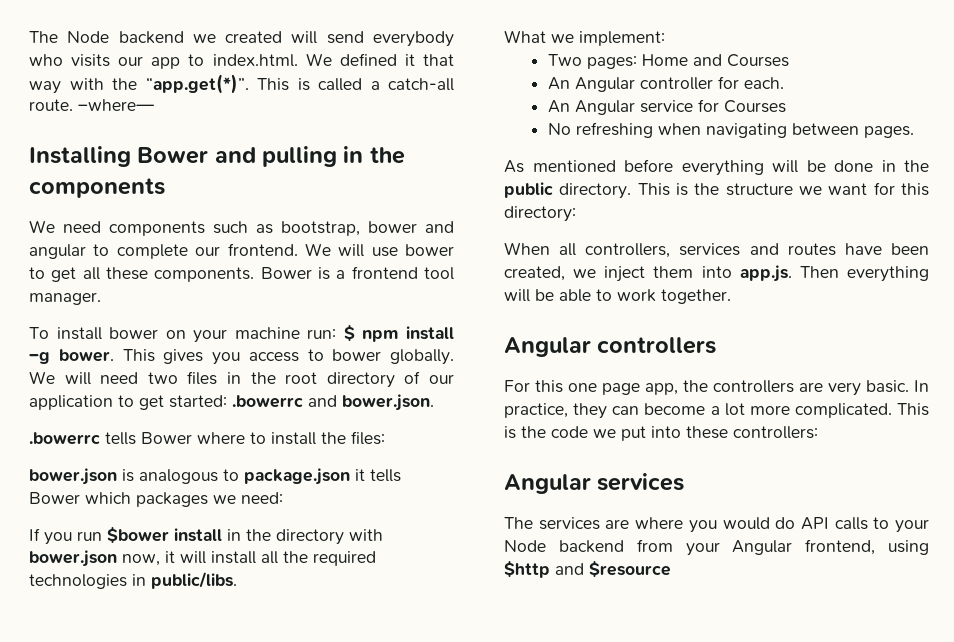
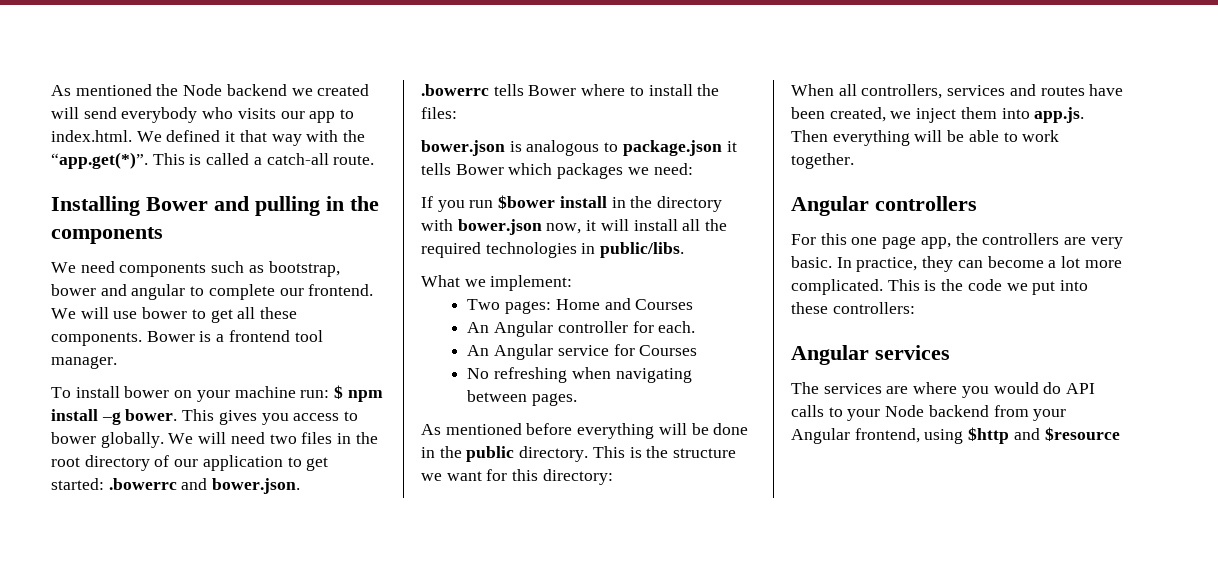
- The Node backend we created will send everybody who visits our app to index.html. We defined it that way with the “app.get(*)”. This is called a catch-all route. –where—
+ As mentioned the Node backend we created will send everybody who visits our app to index.html. We defined it that way with the “app.get(*)”. This is called a catch-all route.

